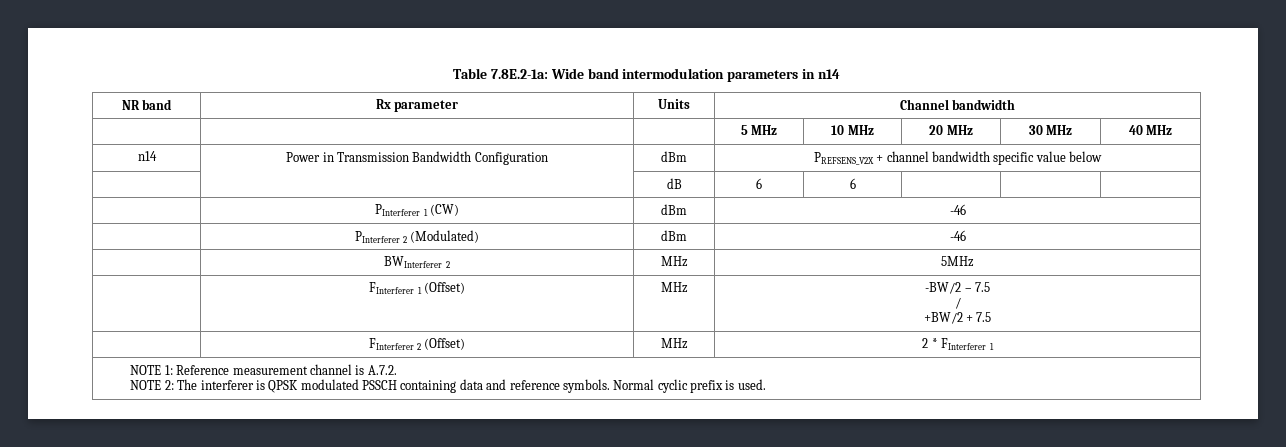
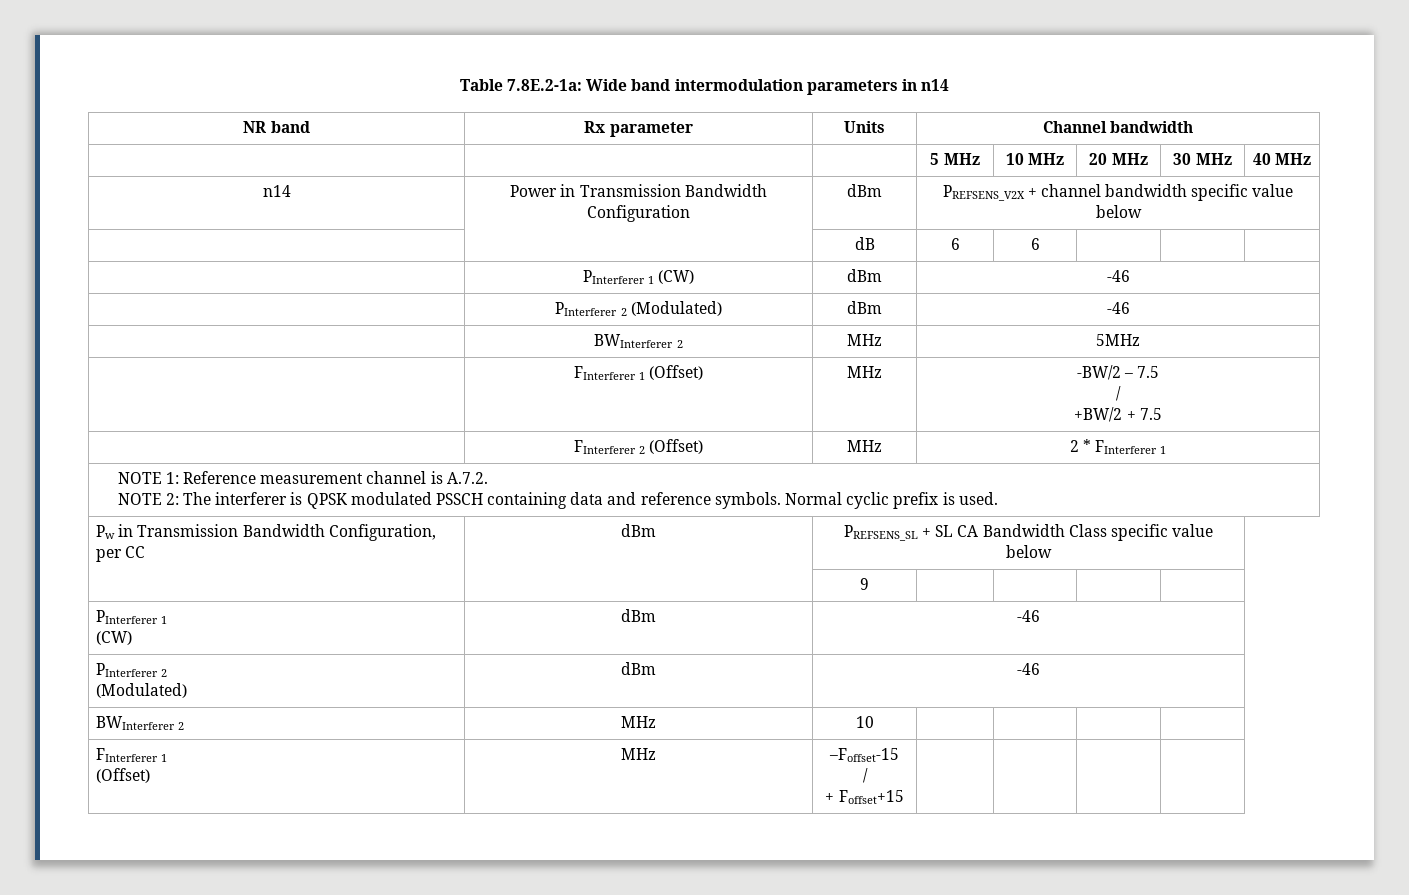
+ Pw in Transmission Bandwidth Configuration, per CC | dBm | PREFSENS_SL + SL CA Bandwidth Class specific value below
+ | | 9 | | | |
+ PInterferer 1
+ (CW) | dBm | -46
+ PInterferer 2
+ (Modulated) | dBm | -46
+ BWInterferer 2 | MHz | 10 | | | |
+ FInterferer 1
+ (Offset) | MHz | –Foffset-15
+ /
+ + Foffset+15 | | | |

